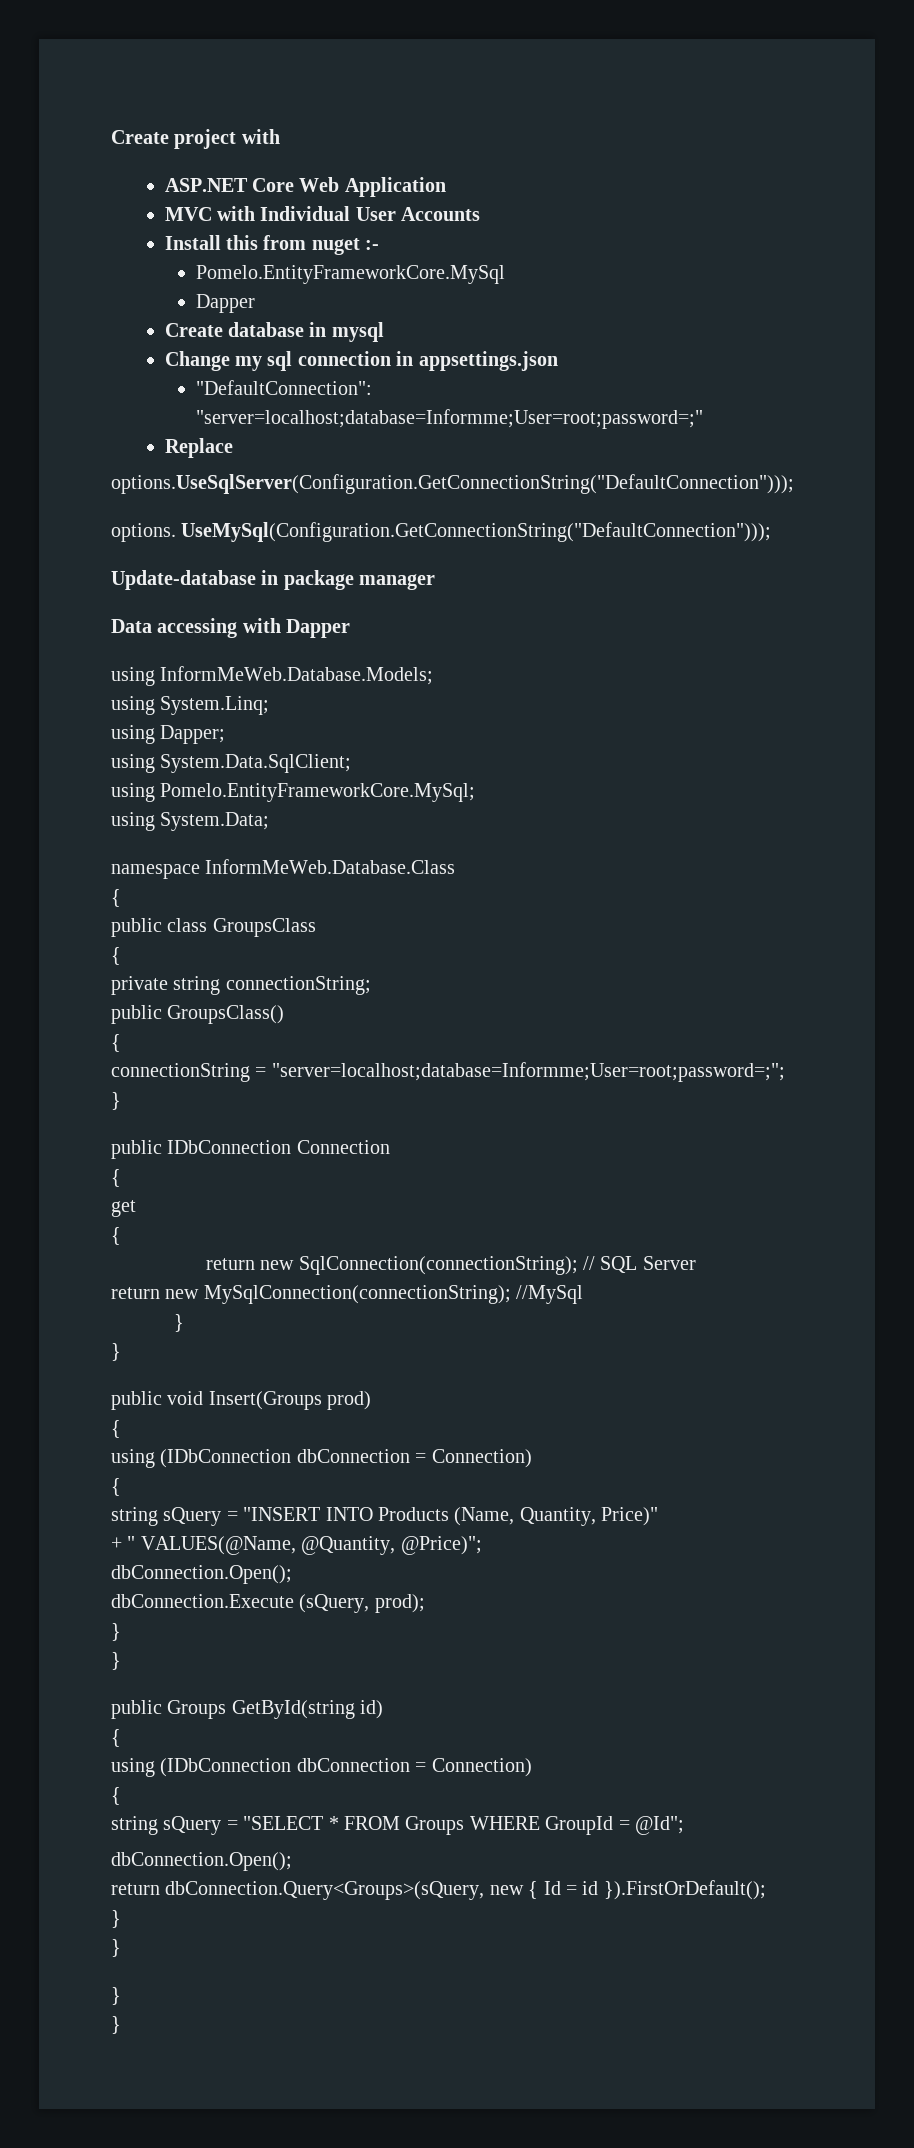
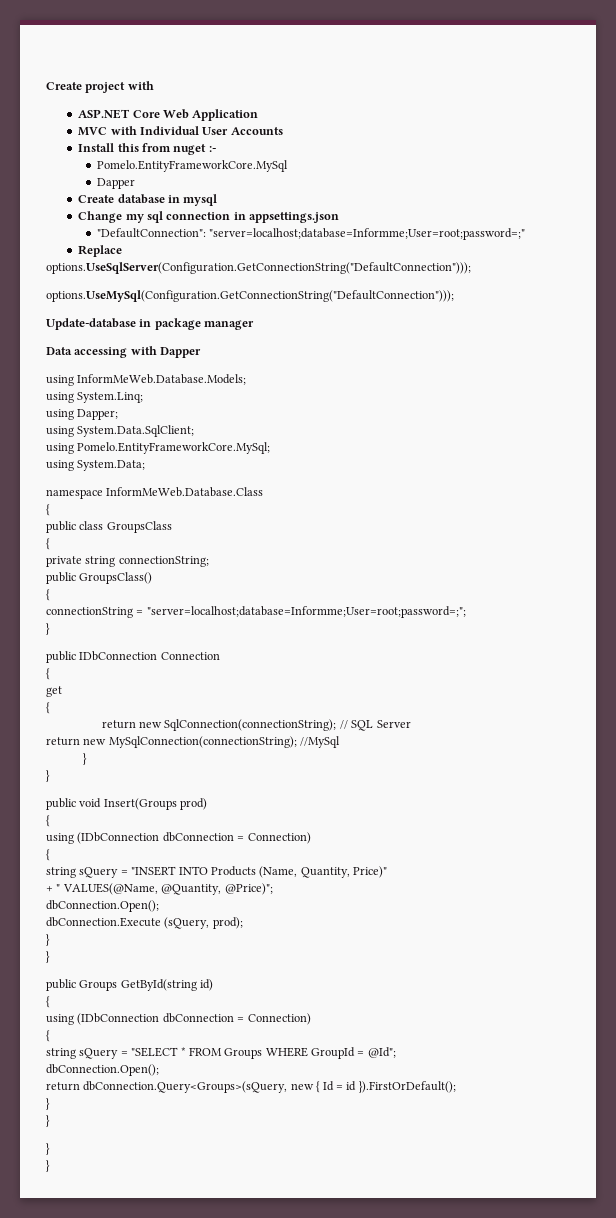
- options. UseMySql(Configuration.GetConnectionString("DefaultConnection")));
+ options.UseMySql(Configuration.GetConnectionString("DefaultConnection")));

